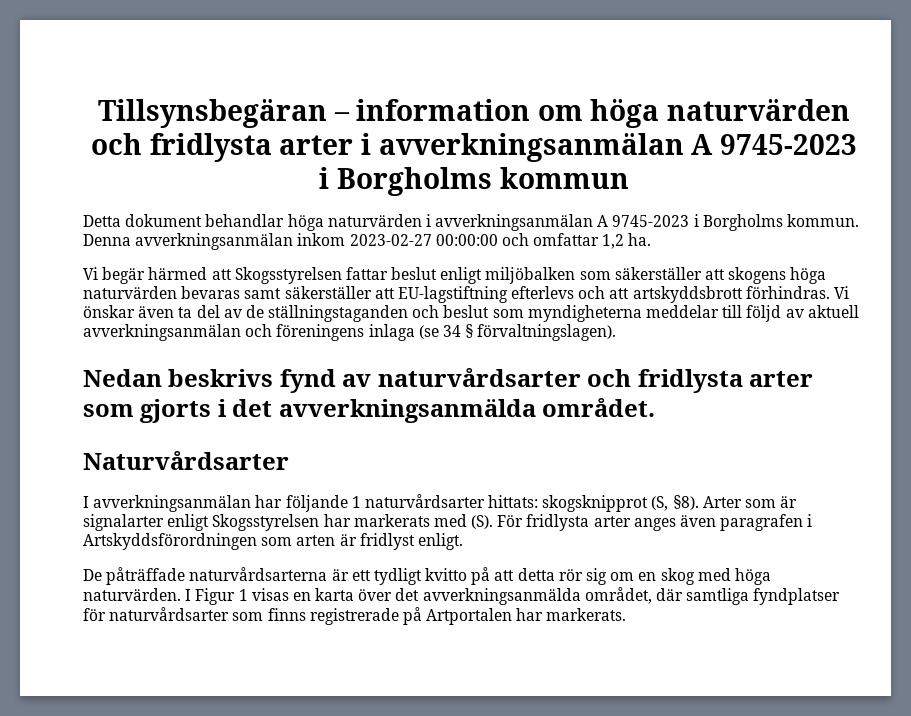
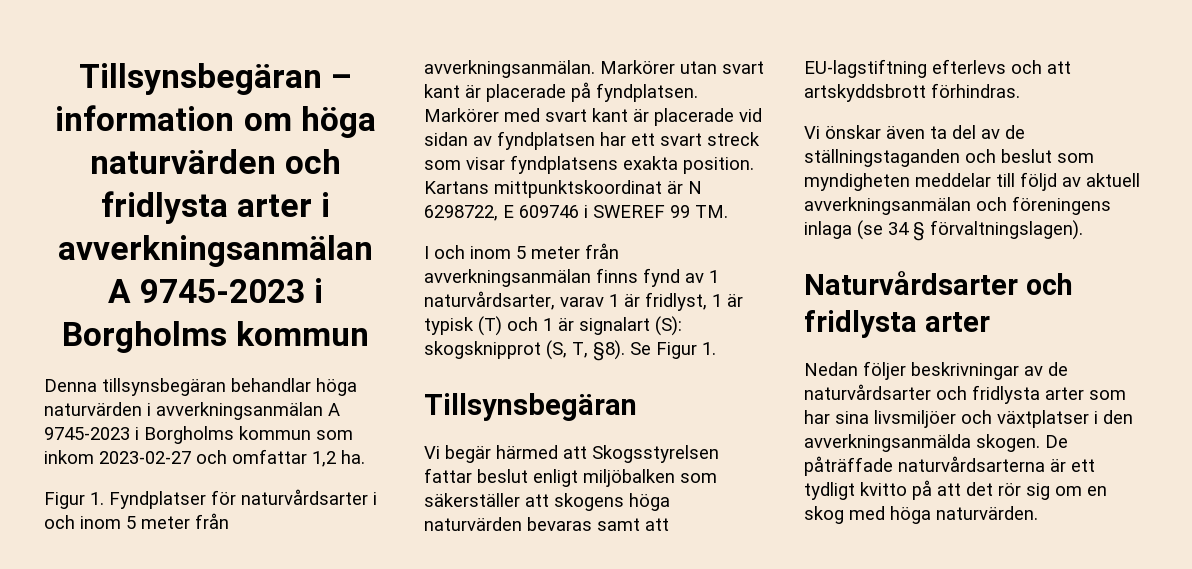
- Detta dokument behandlar höga naturvärden i avverkningsanmälan A 9745-2023 i Borgholms kommun. Denna avverkningsanmälan inkom 2023-02-27 00:00:00 och omfattar 1,2 ha.
+ Denna tillsynsbegäran behandlar höga naturvärden i avverkningsanmälan A 9745-2023 i Borgholms kommun som inkom 2023-02-27 och omfattar 1,2 ha.
+ Figur 1. Fyndplatser för naturvårdsarter i och inom 5 meter från avverkningsanmälan. Markörer utan svart kant är placerade på fyndplatsen. Markörer med svart kant är placerade vid sidan av fyndplatsen har ett svart streck som visar fyndplatsens exakta position. Kartans mittpunktskoordinat är N 6298722, E 609746 i SWEREF 99 TM.
+ I och inom 5 meter från avverkningsanmälan finns fynd av 1 naturvårdsarter, varav 1 är fridlyst, 1 är typisk (T) och 1 är signalart (S): skogsknipprot (S, T, §8). Se Figur 1.
+ Tillsynsbegäran
- Vi begär härmed att Skogsstyrelsen fattar beslut enligt miljöbalken som säkerställer att skogens höga naturvärden bevaras samt säkerställer att EU-lagstiftning efterlevs och att artskyddsbrott förhindras. Vi önskar även ta del av de ställningstaganden och beslut som myndigheterna meddelar till följd av aktuell avverkningsanmälan och föreningens inlaga (se 34 § förvaltningslagen).
+ Vi begär härmed att Skogsstyrelsen fattar beslut enligt miljöbalken som säkerställer att skogens höga naturvärden bevaras samt att EU-lagstiftning efterlevs och att artskyddsbrott förhindras.
+ Vi önskar även ta del av de ställningstaganden och beslut som myndigheten meddelar till följd av aktuell avverkningsanmälan och föreningens inlaga (se 34 § förvaltningslagen).
- Nedan beskrivs fynd av naturvårdsarter och fridlysta arter som gjorts i det avverkningsanmälda området.
- Naturvårdsarter
- I avverkningsanmälan har följande 1 naturvårdsarter hittats: skogsknipprot (S, §8). Arter som är signalarter enligt Skogsstyrelsen har markerats med (S). För fridlysta arter anges även paragrafen i Artskyddsförordningen som arten är fridlyst enligt.
- De påträffade naturvårdsarterna är ett tydligt kvitto på att detta rör sig om en skog med höga naturvärden. I Figur 1 visas en karta över det avverkningsanmälda området, där samtliga fyndplatser för naturvårdsarter som finns registrerade på Artportalen har markerats.
+ Naturvårdsarter och fridlysta arter
+ Nedan följer beskrivningar av de naturvårdsarter och fridlysta arter som har sina livsmiljöer och växtplatser i den avverkningsanmälda skogen. De påträffade naturvårdsarterna är ett tydligt kvitto på att det rör sig om en skog med höga naturvärden.

